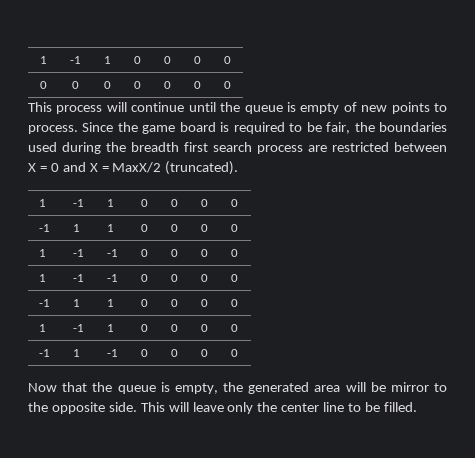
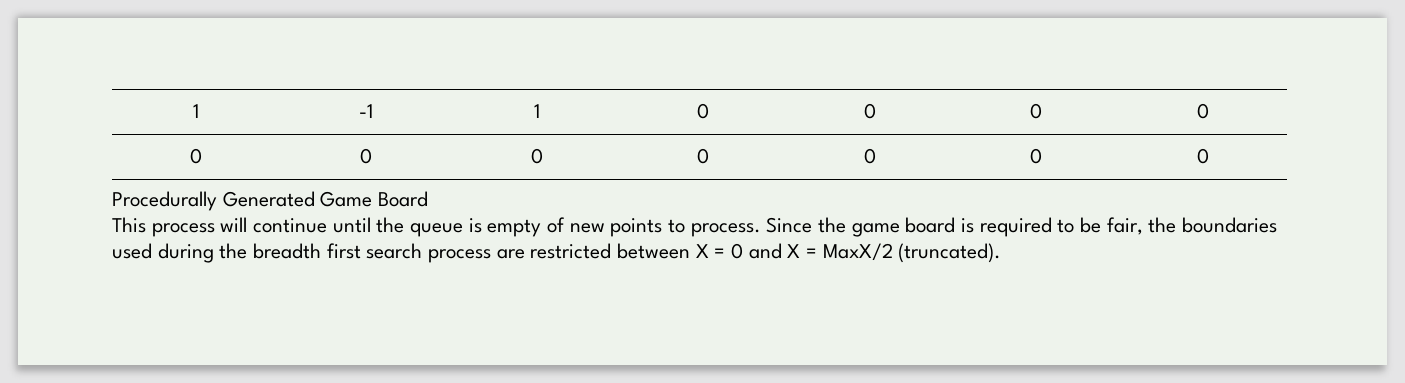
+ Procedurally Generated Game Board
  Since the game board is required to be fair, the boundaries used during the breadth first search process are restricted between X = 0 and X = MaxX/2 (truncated).
- 1 | -1 | 1 | 0 | 0 | 0 | 0
- -1 | 1 | 1 | 0 | 0 | 0 | 0
- 1 | -1 | -1 | 0 | 0 | 0 | 0
- 1 | -1 | -1 | 0 | 0 | 0 | 0
- -1 | 1 | 1 | 0 | 0 | 0 | 0
- 1 | -1 | 1 | 0 | 0 | 0 | 0
- -1 | 1 | -1 | 0 | 0 | 0 | 0
- Now that the queue is empty, the generated area will be mirror to the opposite side. This will leave only the center line to be filled.

